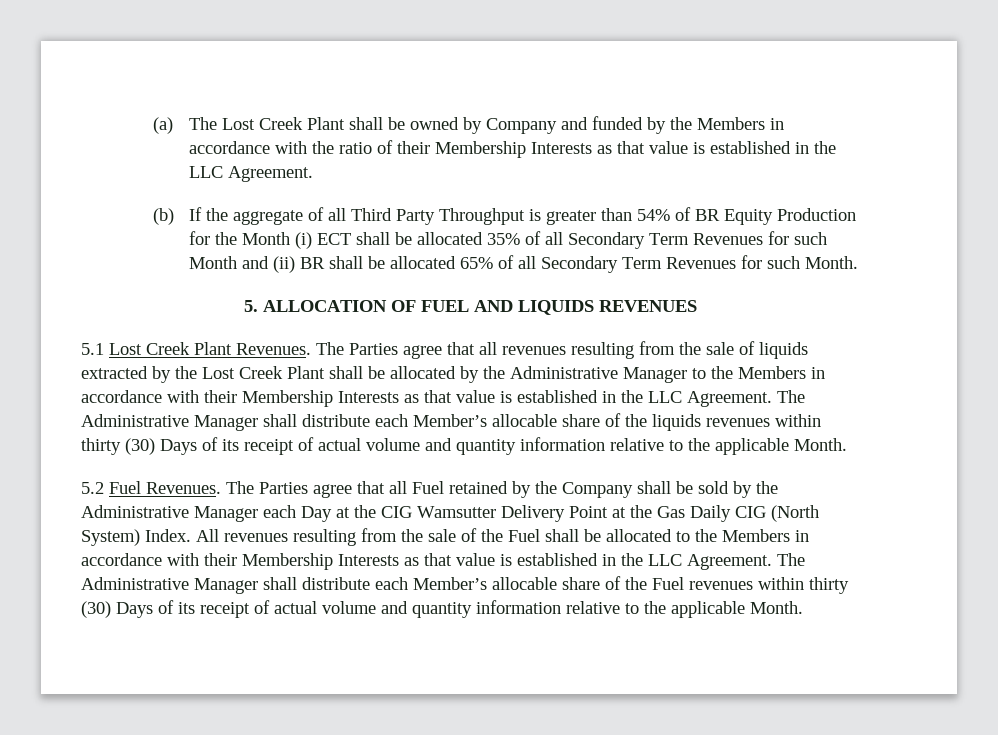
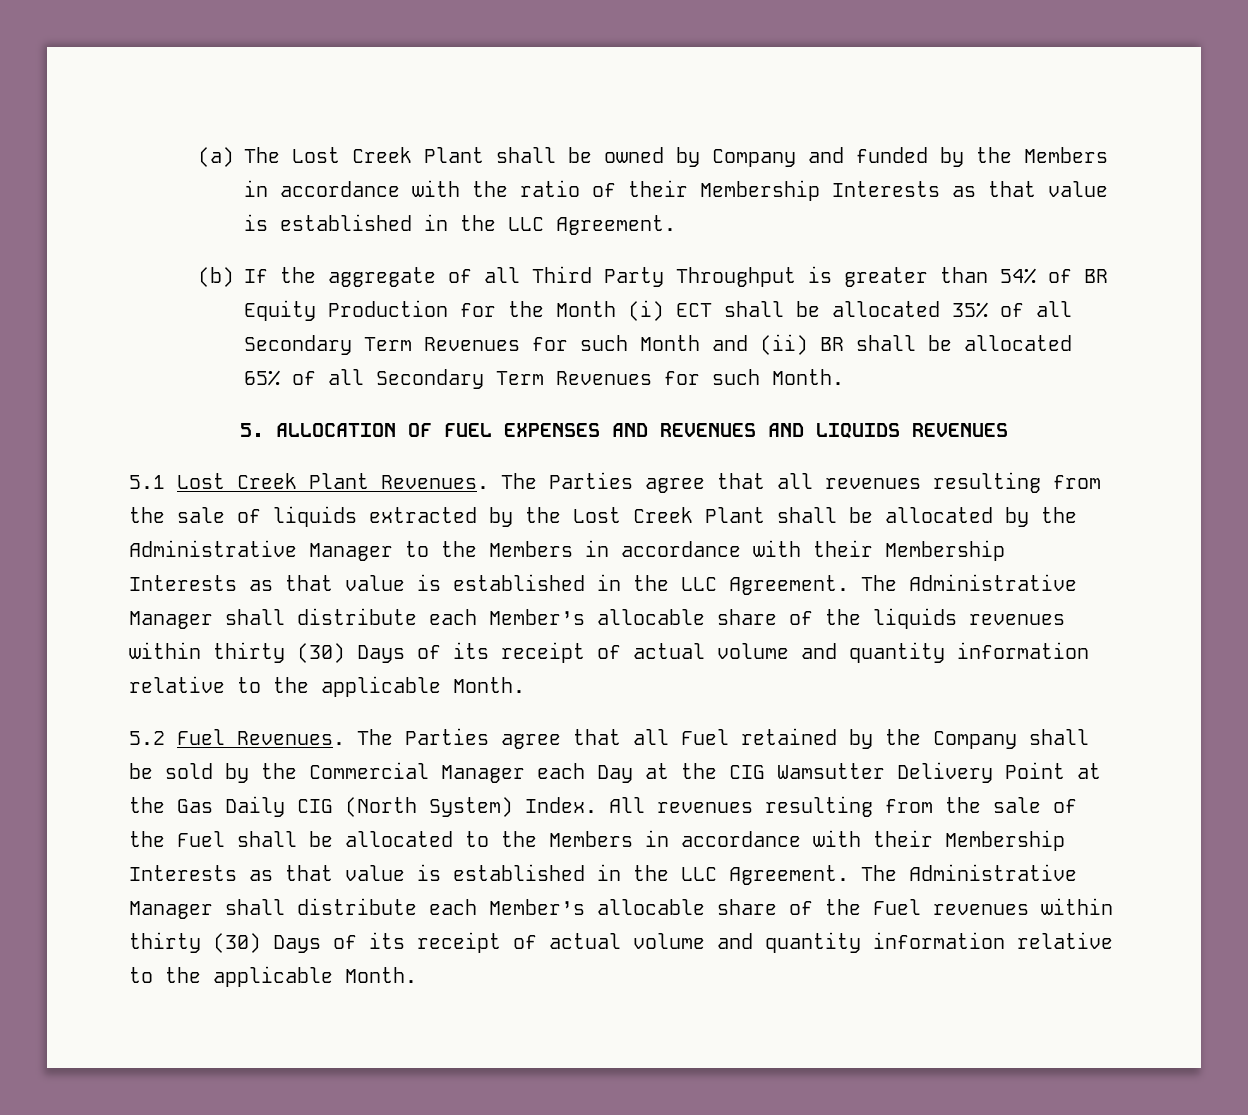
- 5. ALLOCATION OF FUEL AND LIQUIDS REVENUES
+ 5. ALLOCATION OF FUEL EXPENSES AND REVENUES AND LIQUIDS REVENUES
- The Parties agree that all Fuel retained by the Company shall be sold by the Administrative Manager each Day at the CIG Wamsutter Delivery Point at the Gas Daily CIG (North System) Index.
+ The Parties agree that all Fuel retained by the Company shall be sold by the Commercial Manager each Day at the CIG Wamsutter Delivery Point at the Gas Daily CIG (North System) Index.

